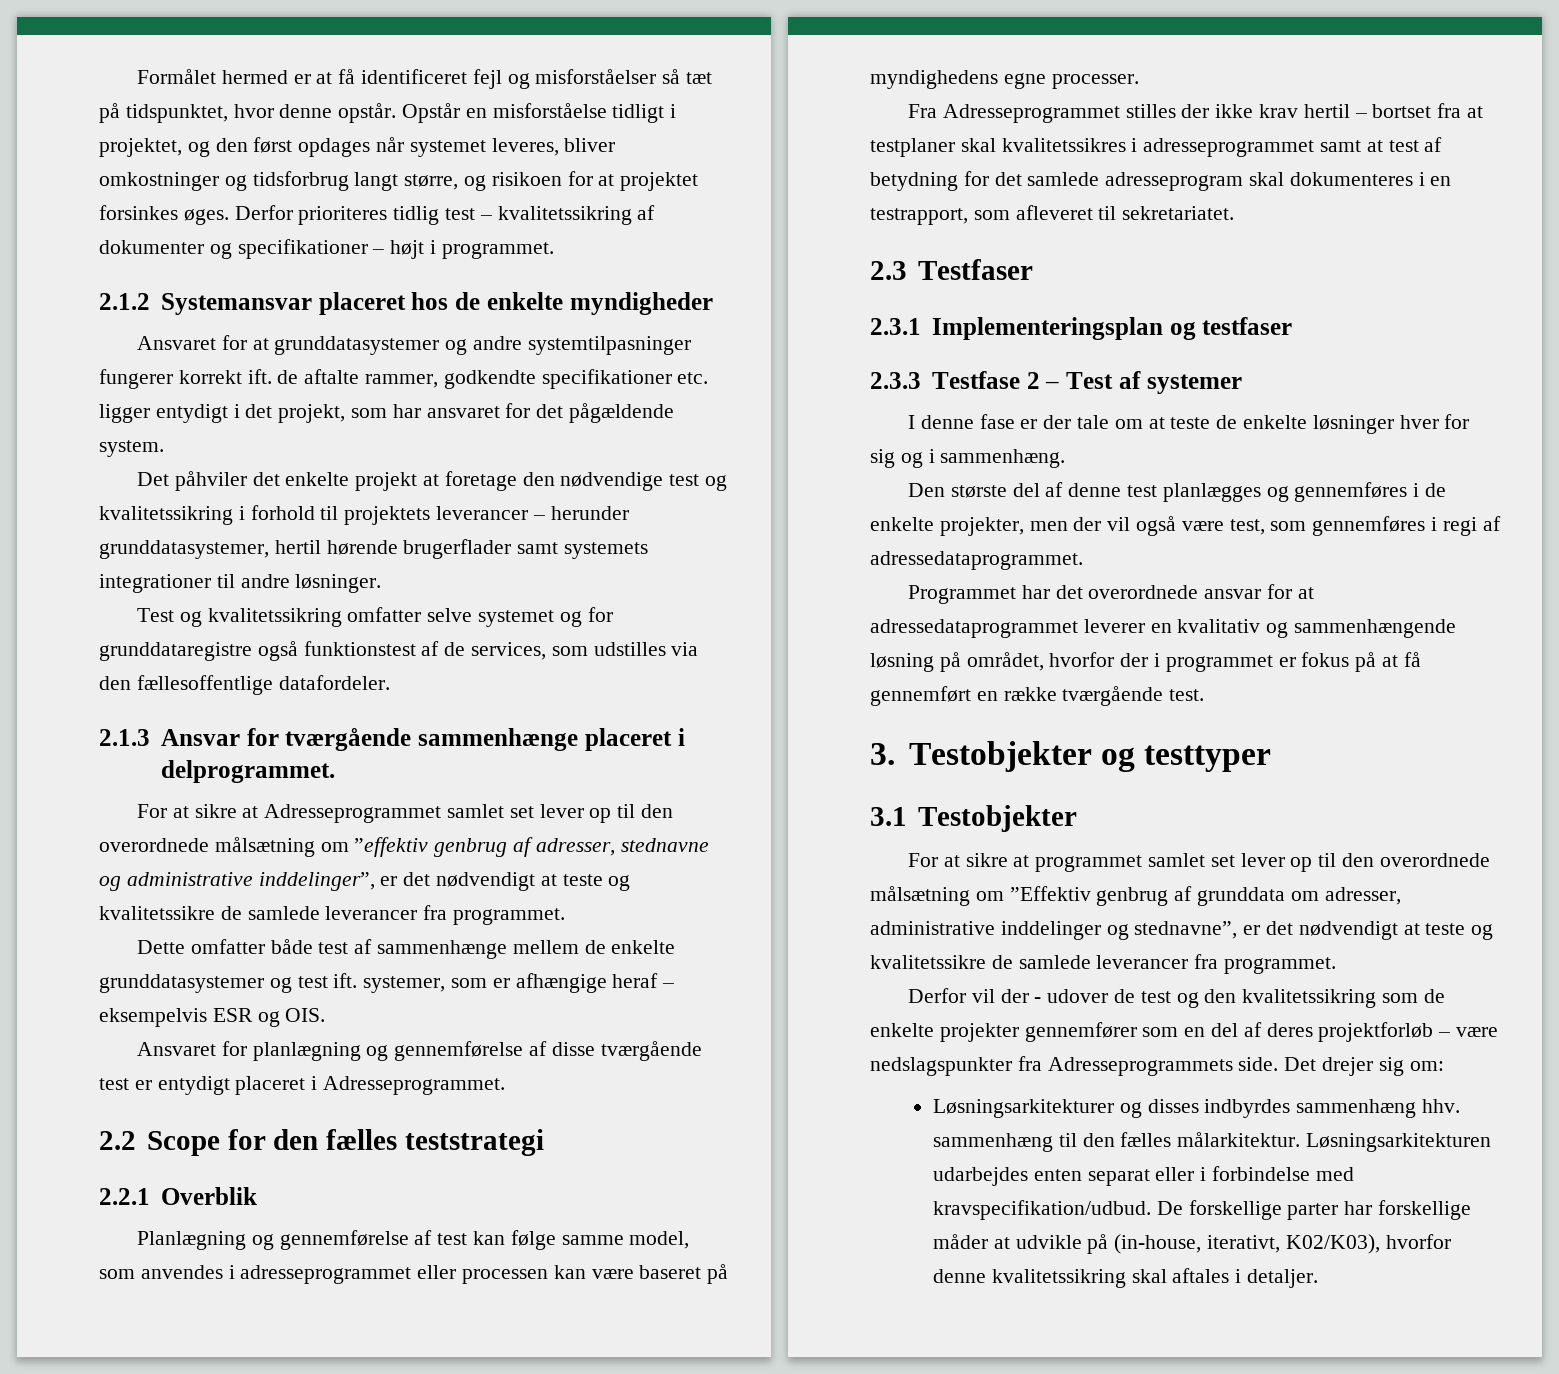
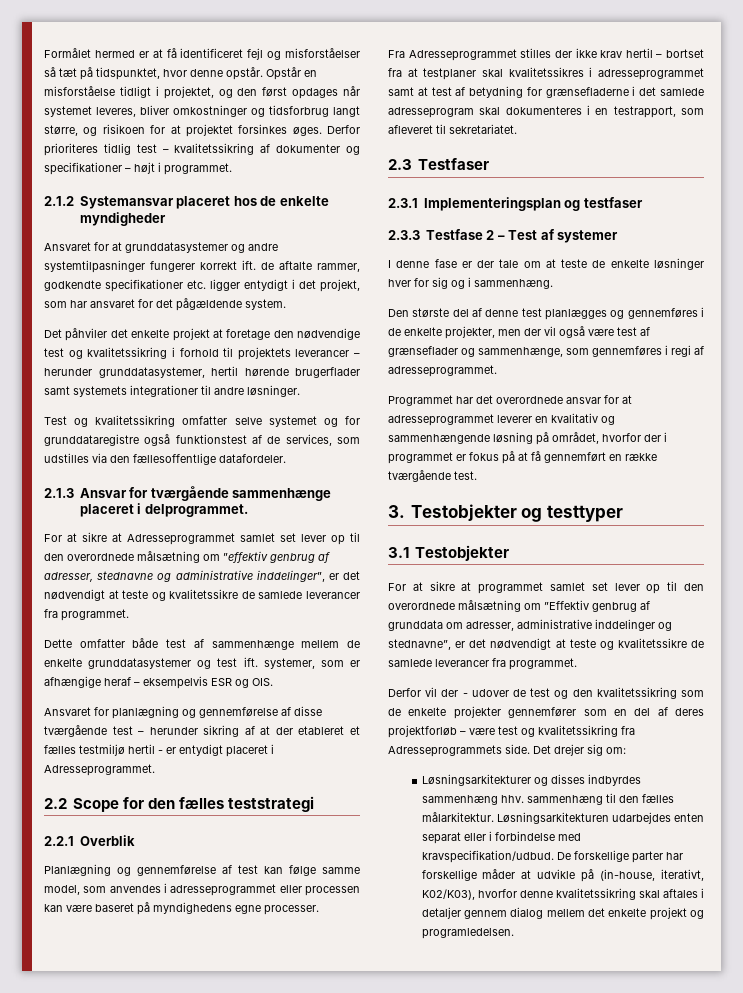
- Ansvaret for planlægning og gennemførelse af disse tværgående test er entydigt placeret i Adresseprogrammet.
+ Ansvaret for planlægning og gennemførelse af disse tværgående test – herunder sikring af at der etableret et fælles testmiljø hertil - er entydigt placeret i Adresseprogrammet.
- Fra Adresseprogrammet stilles der ikke krav hertil – bortset fra at testplaner skal kvalitetssikres i adresseprogrammet samt at test af betydning for det samlede adresseprogram skal dokumenteres i en testrapport, som afleveret til sekretariatet.
+ Fra Adresseprogrammet stilles der ikke krav hertil – bortset fra at testplaner skal kvalitetssikres i adresseprogrammet samt at test af betydning for grænsefladerne i det samlede adresseprogram skal dokumenteres i en testrapport, som afleveret til sekretariatet.
- Den største del af denne test planlægges og gennemføres i de enkelte projekter, men der vil også være test, som gennemføres i regi af adressedataprogrammet.
+ Den største del af denne test planlægges og gennemføres i de enkelte projekter, men der vil også være test af grænseflader og sammenhænge, som gennemføres i regi af adresseprogrammet.
- Programmet har det overordnede ansvar for at adressedataprogrammet leverer en kvalitativ og sammenhængende løsning på området, hvorfor der i programmet er fokus på at få gennemført en række tværgående test.
+ Programmet har det overordnede ansvar for at adresseprogrammet leverer en kvalitativ og sammenhængende løsning på området, hvorfor der i programmet er fokus på at få gennemført en række tværgående test.
- Derfor vil der - udover de test og den kvalitetssikring som de enkelte projekter gennemfører som en del af deres projektforløb – være nedslagspunkter fra Adresseprogrammets side.
+ Derfor vil der - udover de test og den kvalitetssikring som de enkelte projekter gennemfører som en del af deres projektforløb – være test og kvalitetssikring fra Adresseprogrammets side.
- De forskellige parter har forskellige måder at udvikle på (in-house, iterativt, K02/K03), hvorfor denne kvalitetssikring skal aftales i detaljer.
+ De forskellige parter har forskellige måder at udvikle på (in-house, iterativt, K02/K03), hvorfor denne kvalitetssikring skal aftales i detaljer gennem dialog mellem det enkelte projekt og programledelsen.

